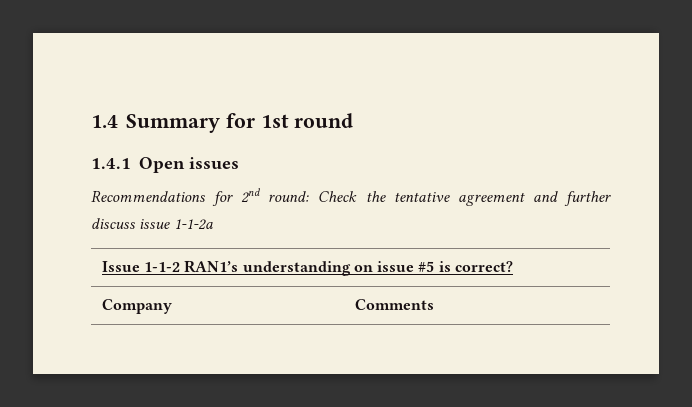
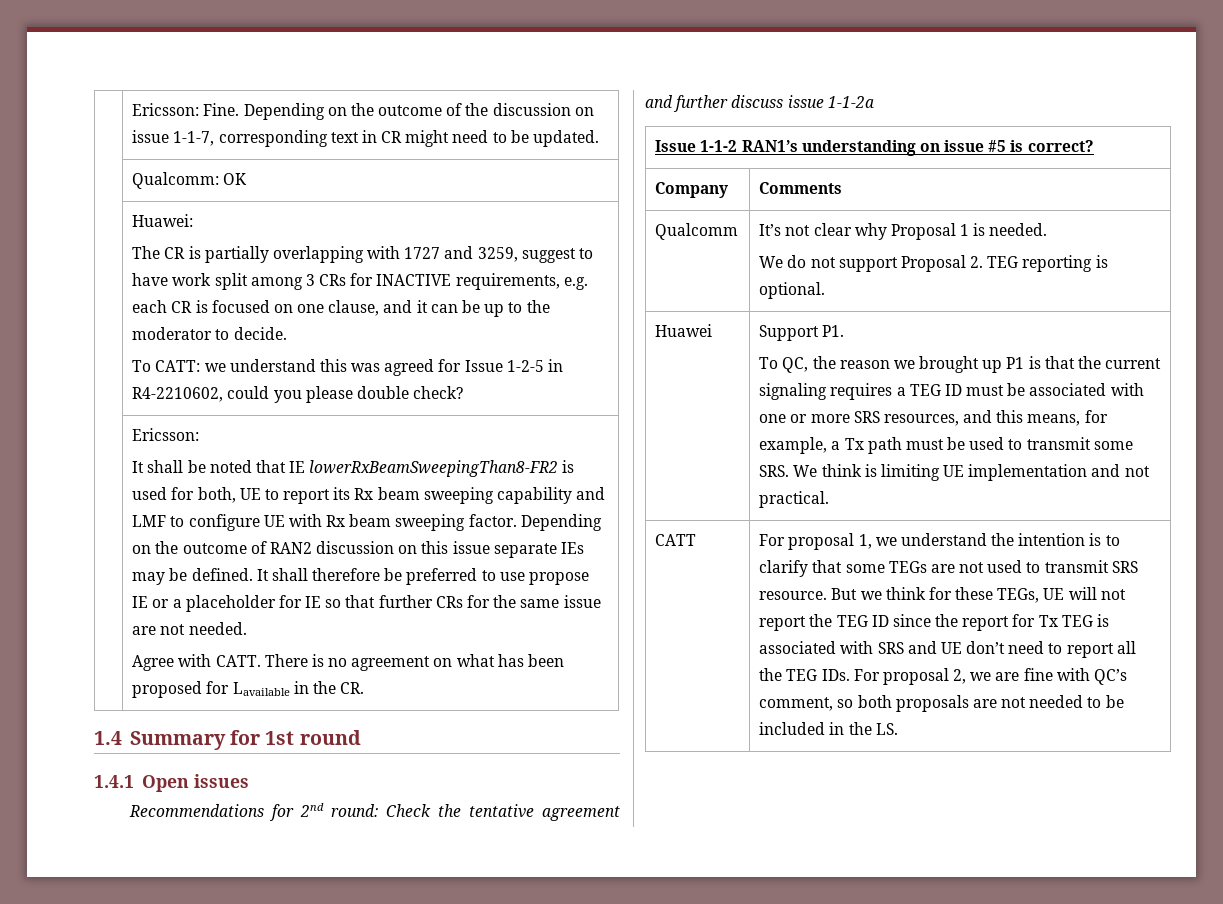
+ | Ericsson: Fine. Depending on the outcome of the discussion on issue 1-1-7, corresponding text in CR might need to be updated.
+ | Qualcomm: OK
+ | Huawei:
+ The CR is partially overlapping with 1727 and 3259, suggest to have work split among 3 CRs for INACTIVE requirements, e.g. each CR is focused on one clause, and it can be up to the moderator to decide.
+ To CATT: we understand this was agreed for Issue 1-2-5 in R4-2210602, could you please double check?
+ | Ericsson:
+ It shall be noted that IE lowerRxBeamSweepingThan8-FR2 is used for both, UE to report its Rx beam sweeping capability and LMF to configure UE with Rx beam sweeping factor. Depending on the outcome of RAN2 discussion on this issue separate IEs may be defined. It shall therefore be preferred to use propose IE or a placeholder for IE so that further CRs for the same issue are not needed.
+ Agree with CATT. There is no agreement on what has been proposed for Lavailable in the CR.
+ Qualcomm | It’s not clear why Proposal 1 is needed.
+ We do not support Proposal 2. TEG reporting is optional.
+ Huawei | Support P1.
+ To QC, the reason we brought up P1 is that the current signaling requires a TEG ID must be associated with one or more SRS resources, and this means, for example, a Tx path must be used to transmit some SRS. We think is limiting UE implementation and not practical.
+ CATT | For proposal 1, we understand the intention is to clarify that some TEGs are not used to transmit SRS resource. But we think for these TEGs, UE will not report the TEG ID since the report for Tx TEG is associated with SRS and UE don’t need to report all the TEG IDs. For proposal 2, we are fine with QC’s comment, so both proposals are not needed to be included in the LS.

